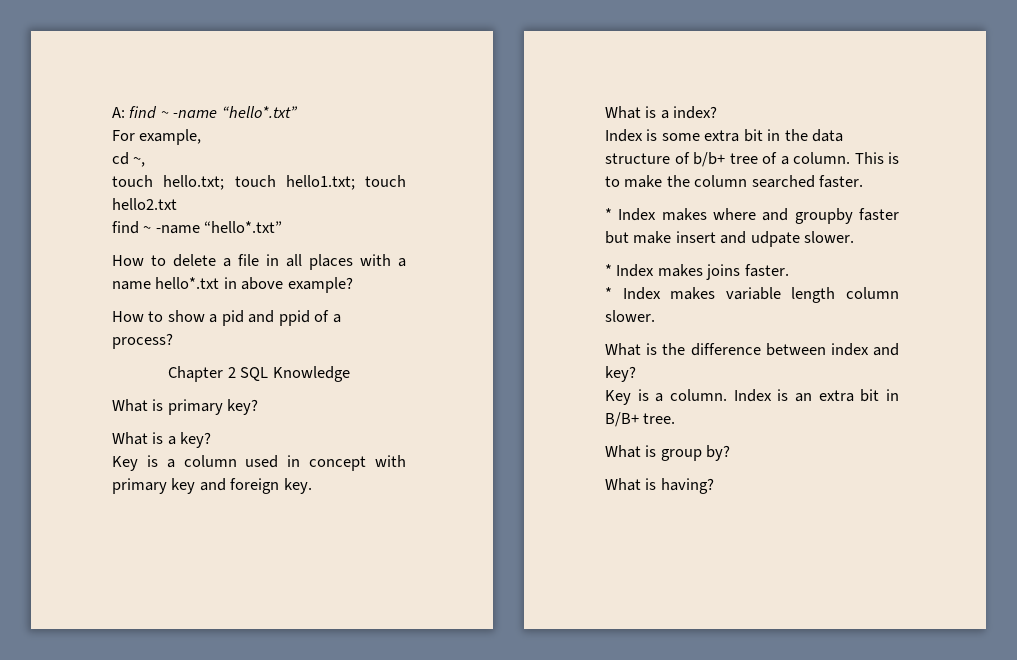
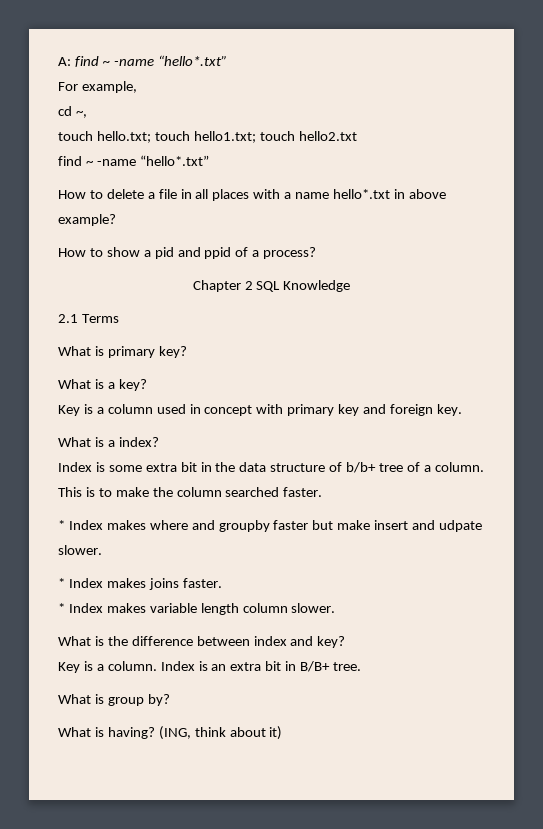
+ 2.1 Terms
+ (ING, think about it)

